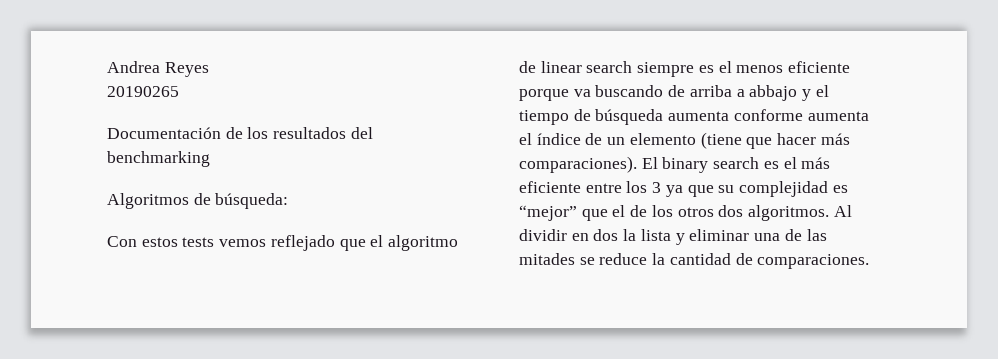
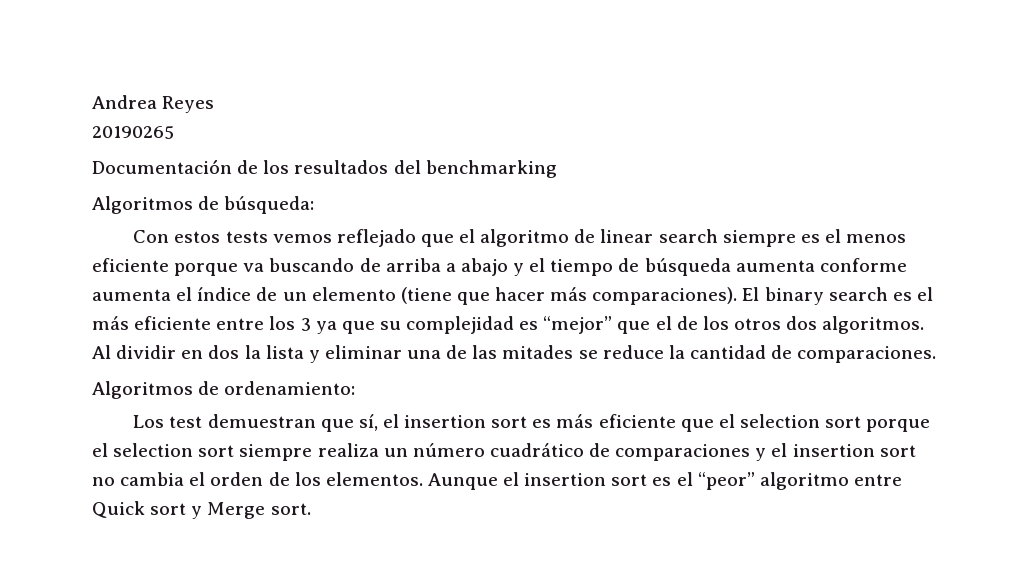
- Con estos tests vemos reflejado que el algoritmo de linear search siempre es el menos eficiente porque va buscando de arriba a abbajo y el tiempo de búsqueda aumenta conforme aumenta el índice de un elemento (tiene que hacer más comparaciones).
+ Con estos tests vemos reflejado que el algoritmo de linear search siempre es el menos eficiente porque va buscando de arriba a abajo y el tiempo de búsqueda aumenta conforme aumenta el índice de un elemento (tiene que hacer más comparaciones).
+ Algoritmos de ordenamiento:
+ Los test demuestran que sí, el insertion sort es más eficiente que el selection sort porque el selection sort siempre realiza un número cuadrático de comparaciones y el insertion sort no cambia el orden de los elementos. Aunque el insertion sort es el “peor” algoritmo entre Quick sort y Merge sort.

